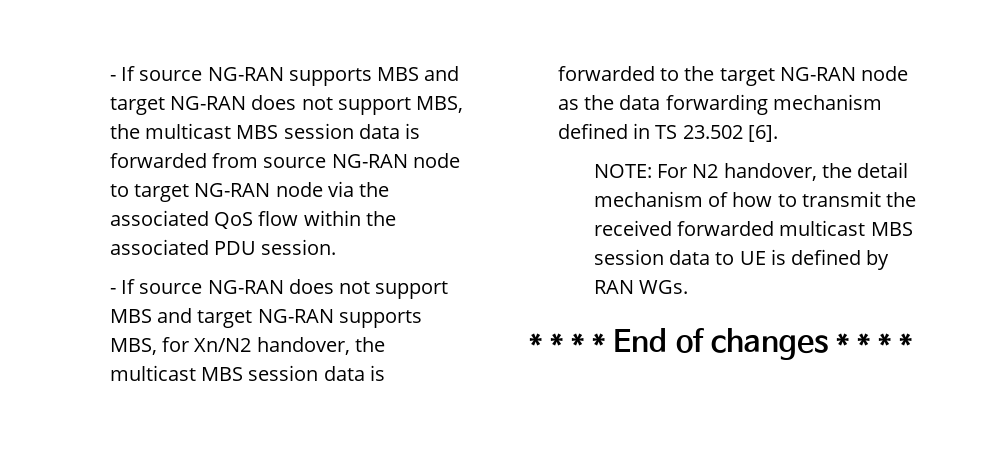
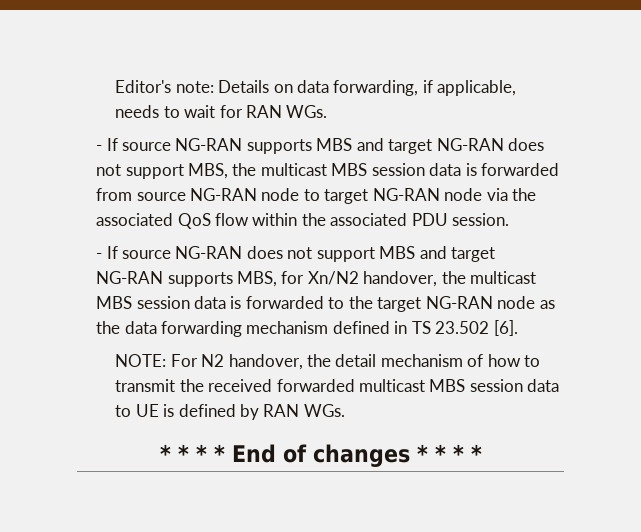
+ Editor's note: Details on data forwarding, if applicable, needs to wait for RAN WGs.

